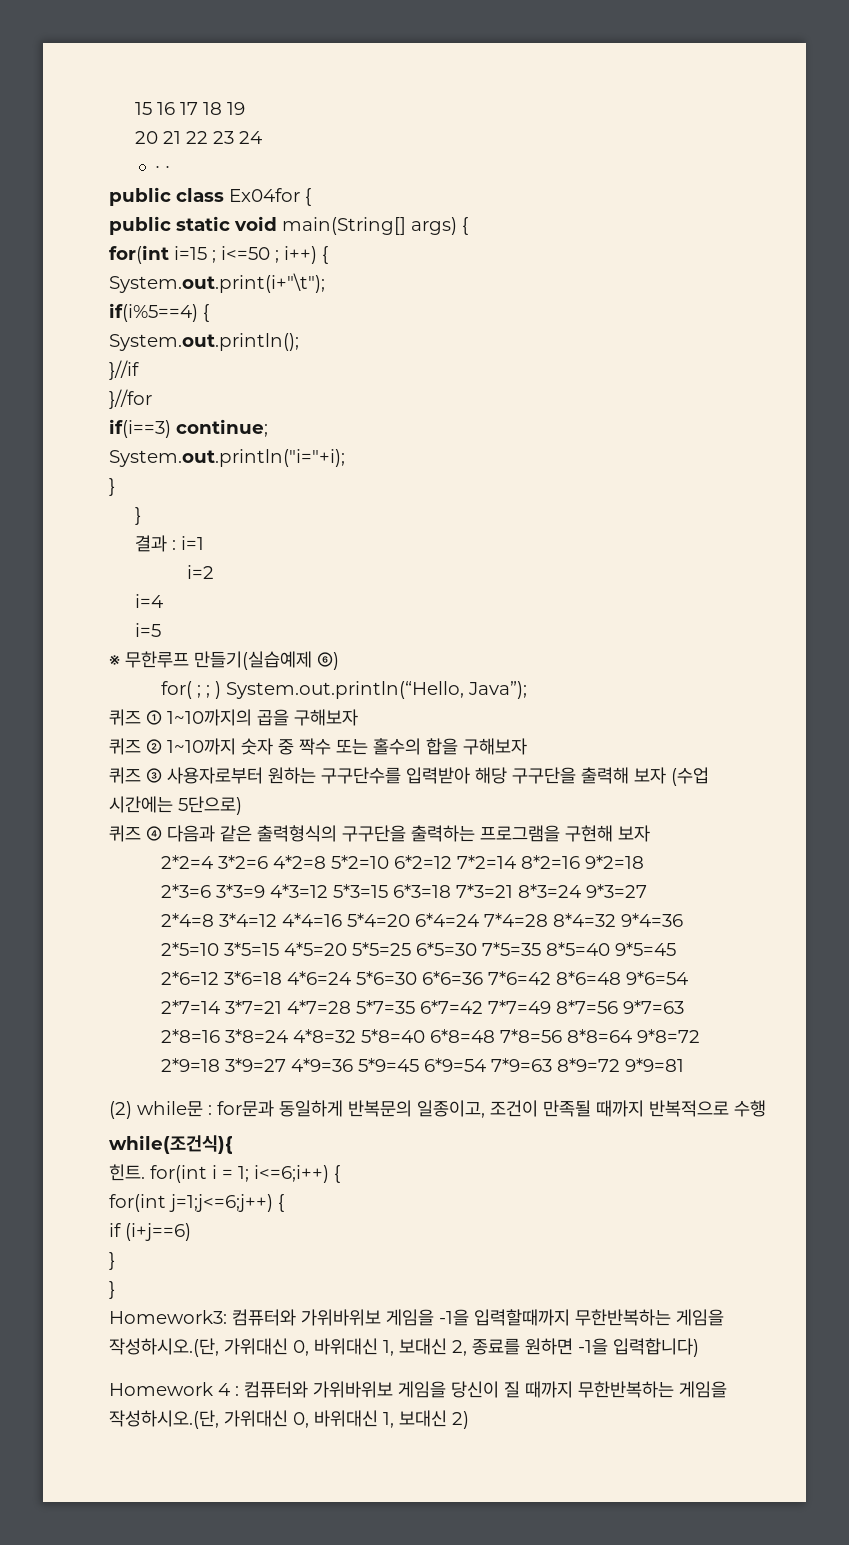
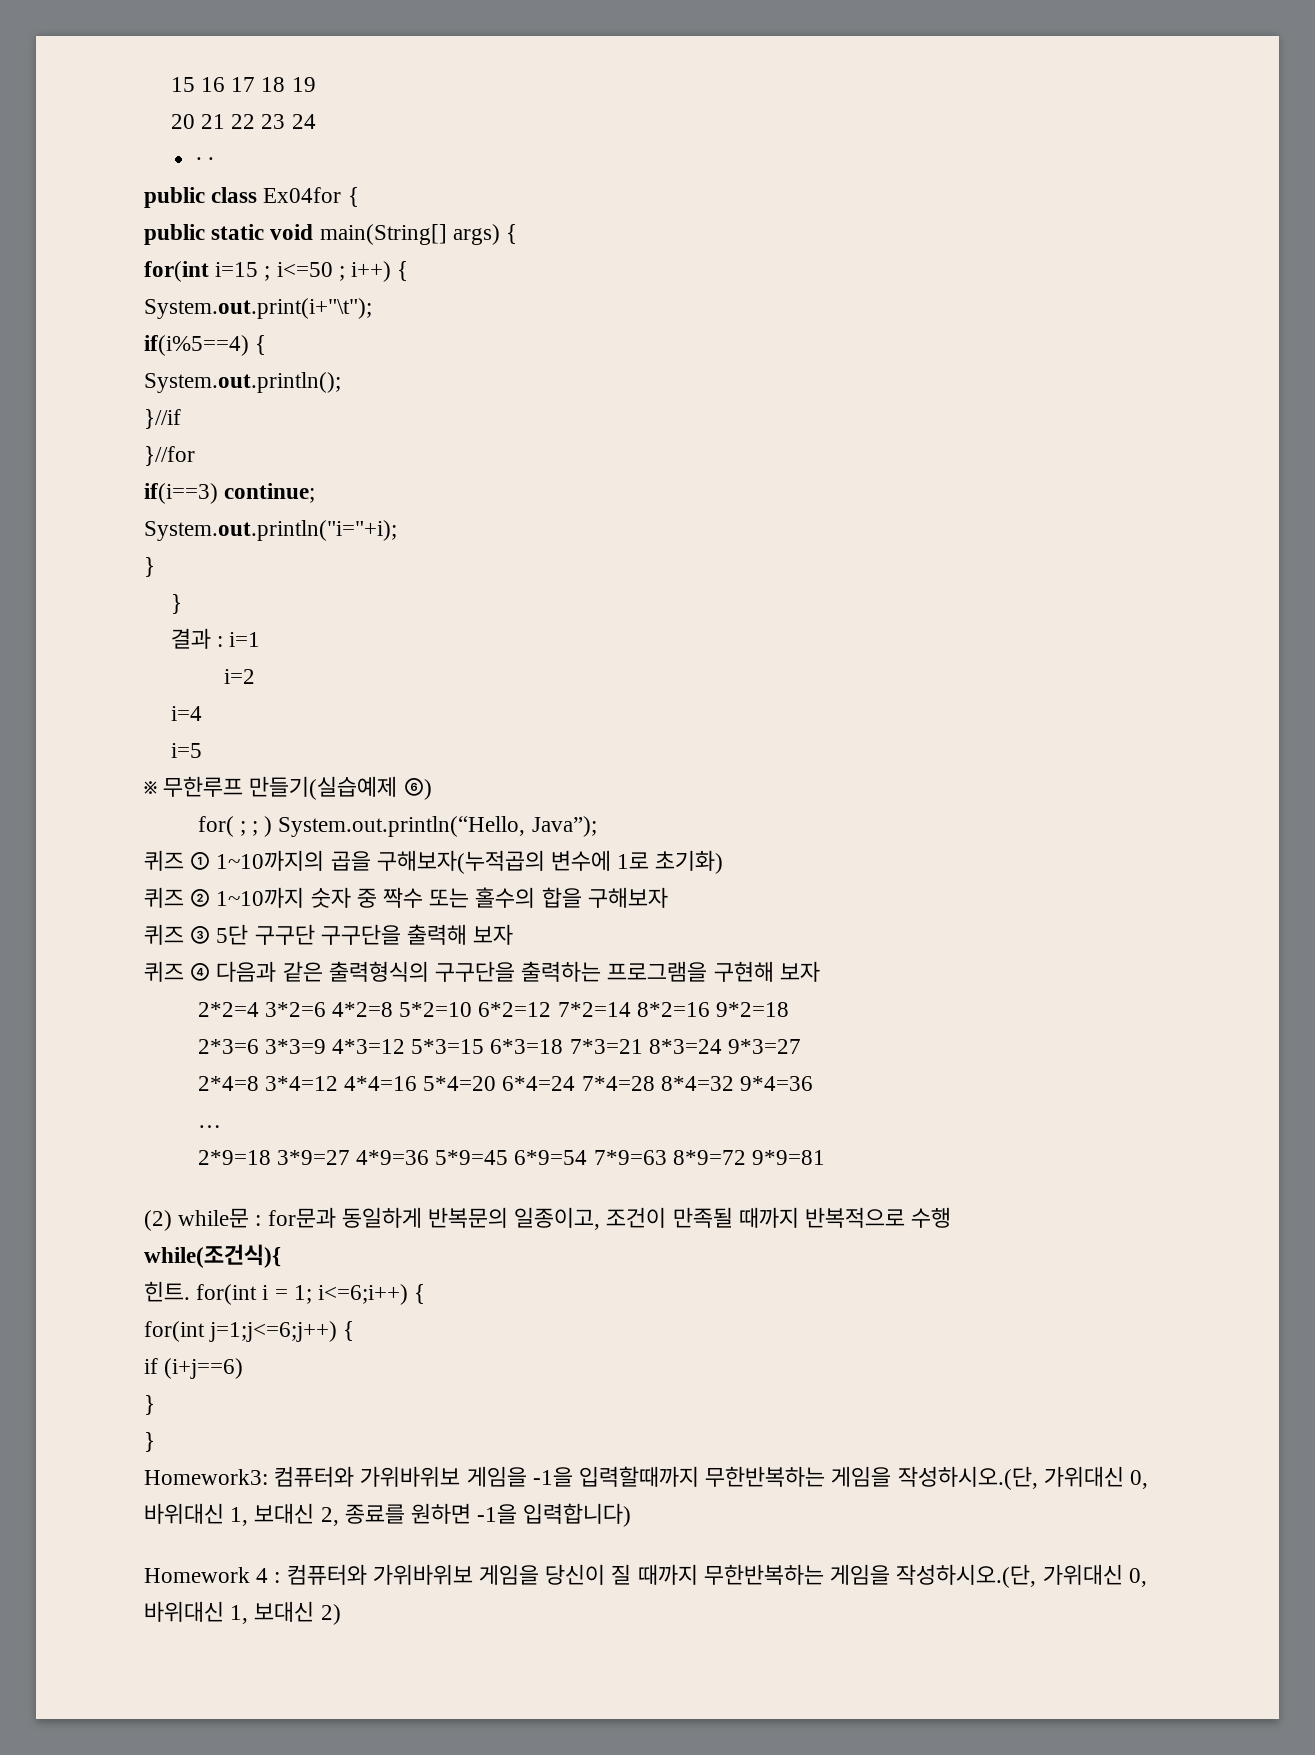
- 퀴즈 ① 1~10까지의 곱을 구해보자
+ 퀴즈 ① 1~10까지의 곱을 구해보자(누적곱의 변수에 1로 초기화)
- 퀴즈 ③ 사용자로부터 원하는 구구단수를 입력받아 해당 구구단을 출력해 보자 (수업 시간에는 5단으로)
+ 퀴즈 ③ 5단 구구단 구구단을 출력해 보자
- 2*5=10 3*5=15 4*5=20 5*5=25 6*5=30 7*5=35 8*5=40 9*5=45
- 2*6=12 3*6=18 4*6=24 5*6=30 6*6=36 7*6=42 8*6=48 9*6=54
- 2*7=14 3*7=21 4*7=28 5*7=35 6*7=42 7*7=49 8*7=56 9*7=63
- 2*8=16 3*8=24 4*8=32 5*8=40 6*8=48 7*8=56 8*8=64 9*8=72
+ …

